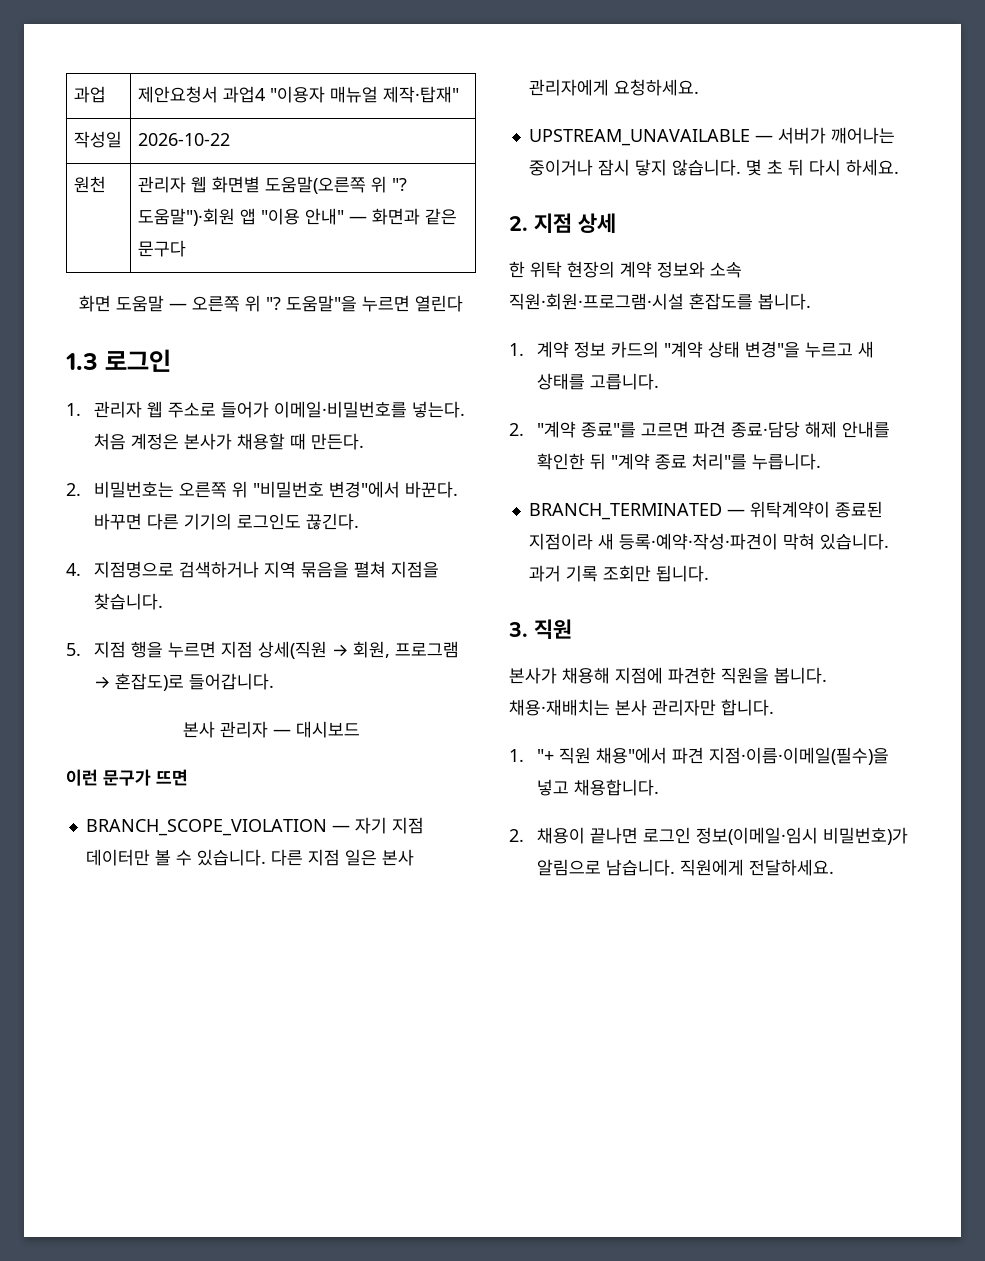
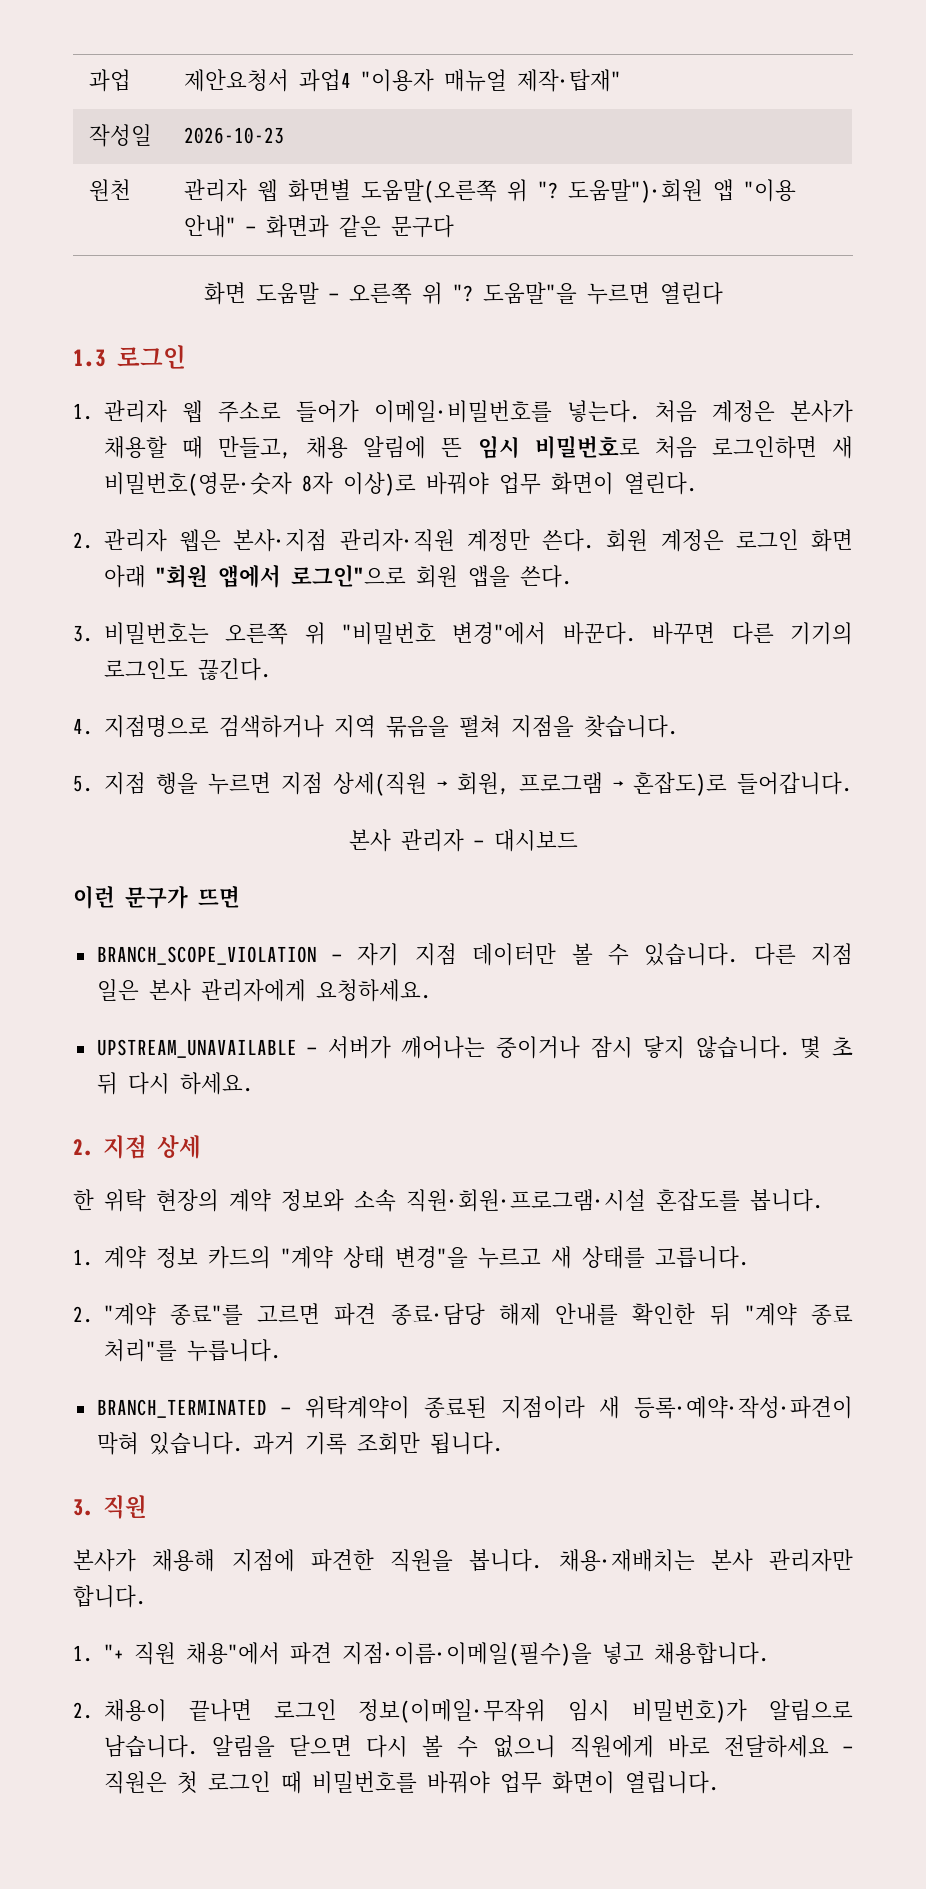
- 작성일 | 2026-10-22
+ 작성일 | 2026-10-23
- 처음 계정은 본사가 채용할 때 만든다.
- 2. 비밀번호는 오른쪽 위 "비밀번호 변경"에서 바꾼다.
+ 처음 계정은 본사가 채용할 때 만들고, 채용 알림에 뜬 임시 비밀번호로 처음 로그인하면 새 비밀번호(영문·숫자 8자 이상)로 바꿔야 업무 화면이 열린다.
+ 2. 관리자 웹은 본사·지점 관리자·직원 계정만 쓴다. 회원 계정은 로그인 화면 아래 "회원 앱에서 로그인"으로 회원 앱을 쓴다.
+ 3. 비밀번호는 오른쪽 위 "비밀번호 변경"에서 바꾼다.
- 2. 채용이 끝나면 로그인 정보(이메일·임시 비밀번호)가 알림으로 남습니다.
+ 2. 채용이 끝나면 로그인 정보(이메일·무작위 임시 비밀번호)가 알림으로 남습니다.
- 직원에게 전달하세요.
+ 알림을 닫으면 다시 볼 수 없으니 직원에게 바로 전달하세요 — 직원은 첫 로그인 때 비밀번호를 바꿔야 업무 화면이 열립니다.

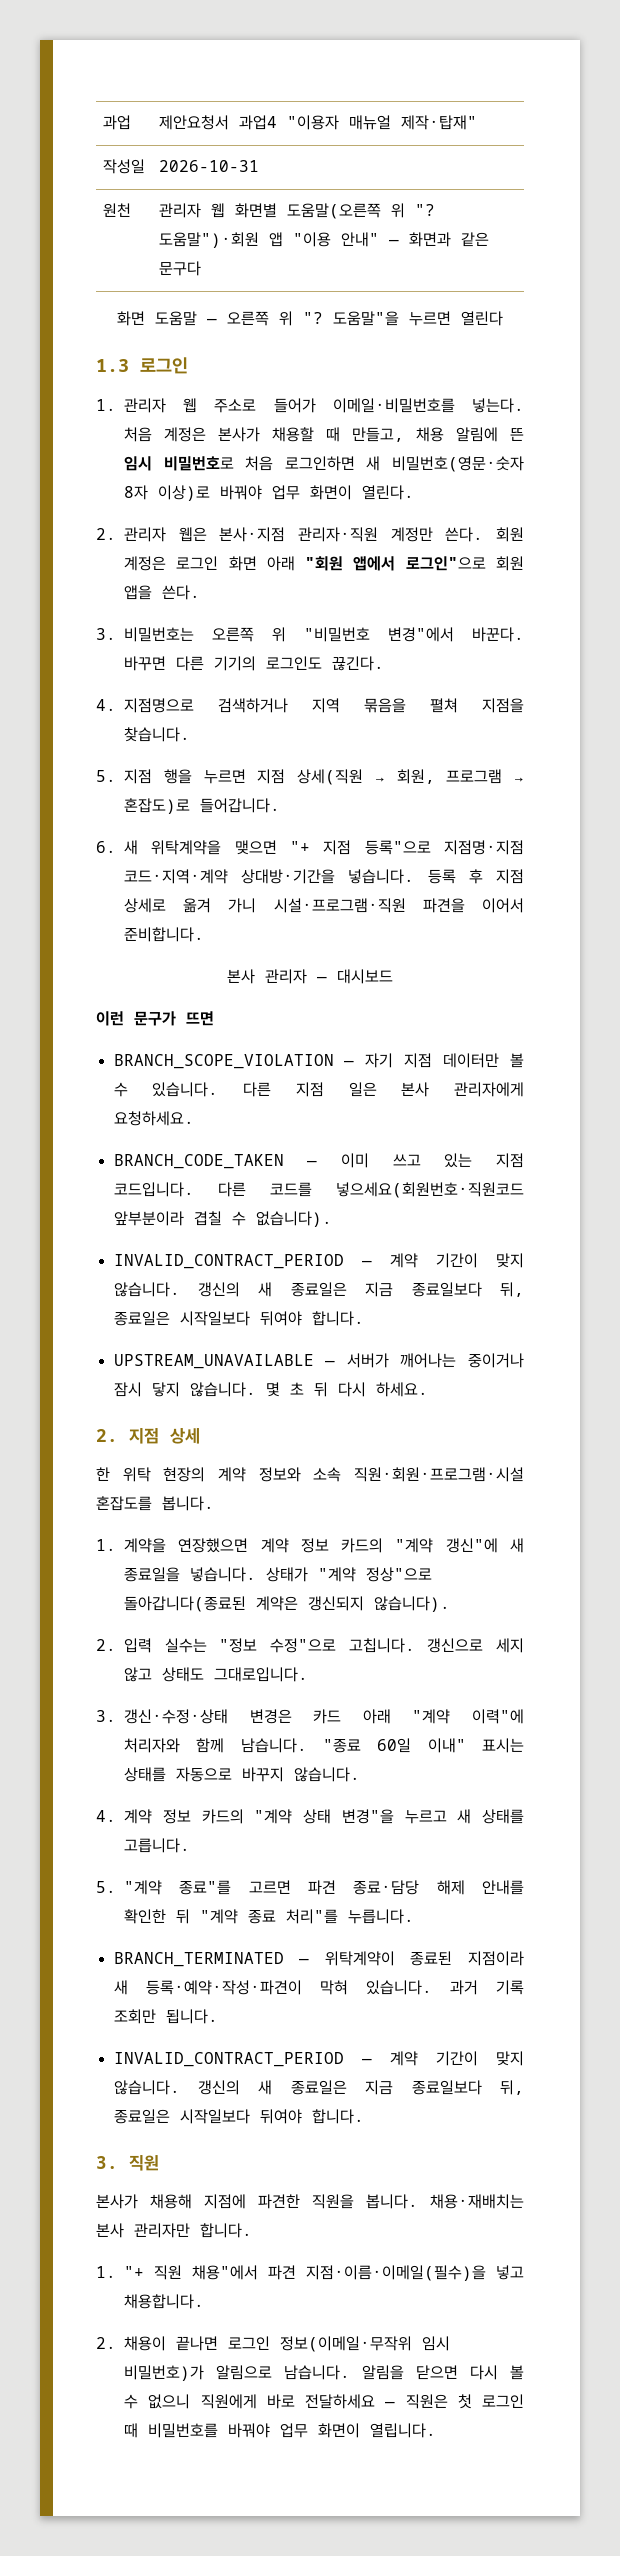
- 작성일 | 2026-10-23
+ 작성일 | 2026-10-31
+ 6. 새 위탁계약을 맺으면 "+ 지점 등록"으로 지점명·지점 코드·지역·계약 상대방·기간을 넣습니다. 등록 후 지점 상세로 옮겨 가니 시설·프로그램·직원 파견을 이어서 준비합니다.
+ BRANCH_CODE_TAKEN — 이미 쓰고 있는 지점 코드입니다. 다른 코드를 넣으세요(회원번호·직원코드 앞부분이라 겹칠 수 없습니다).
+ INVALID_CONTRACT_PERIOD — 계약 기간이 맞지 않습니다. 갱신의 새 종료일은 지금 종료일보다 뒤, 종료일은 시작일보다 뒤여야 합니다.
- 1. 계약 정보 카드의 "계약 상태 변경"을 누르고 새 상태를 고릅니다.
+ 1. 계약을 연장했으면 계약 정보 카드의 "계약 갱신"에 새 종료일을 넣습니다. 상태가 "계약 정상"으로 돌아갑니다(종료된 계약은 갱신되지 않습니다).
+ 2. 입력 실수는 "정보 수정"으로 고칩니다. 갱신으로 세지 않고 상태도 그대로입니다.
+ 3. 갱신·수정·상태 변경은 카드 아래 "계약 이력"에 처리자와 함께 남습니다. "종료 60일 이내" 표시는 상태를 자동으로 바꾸지 않습니다.
+ 4. 계약 정보 카드의 "계약 상태 변경"을 누르고 새 상태를 고릅니다.
- 2. "계약 종료"를 고르면 파견 종료·담당 해제 안내를 확인한 뒤 "계약 종료 처리"를 누릅니다.
+ 5. "계약 종료"를 고르면 파견 종료·담당 해제 안내를 확인한 뒤 "계약 종료 처리"를 누릅니다.
  과거 기록 조회만 됩니다.
+ INVALID_CONTRACT_PERIOD — 계약 기간이 맞지 않습니다. 갱신의 새 종료일은 지금 종료일보다 뒤, 종료일은 시작일보다 뒤여야 합니다.

